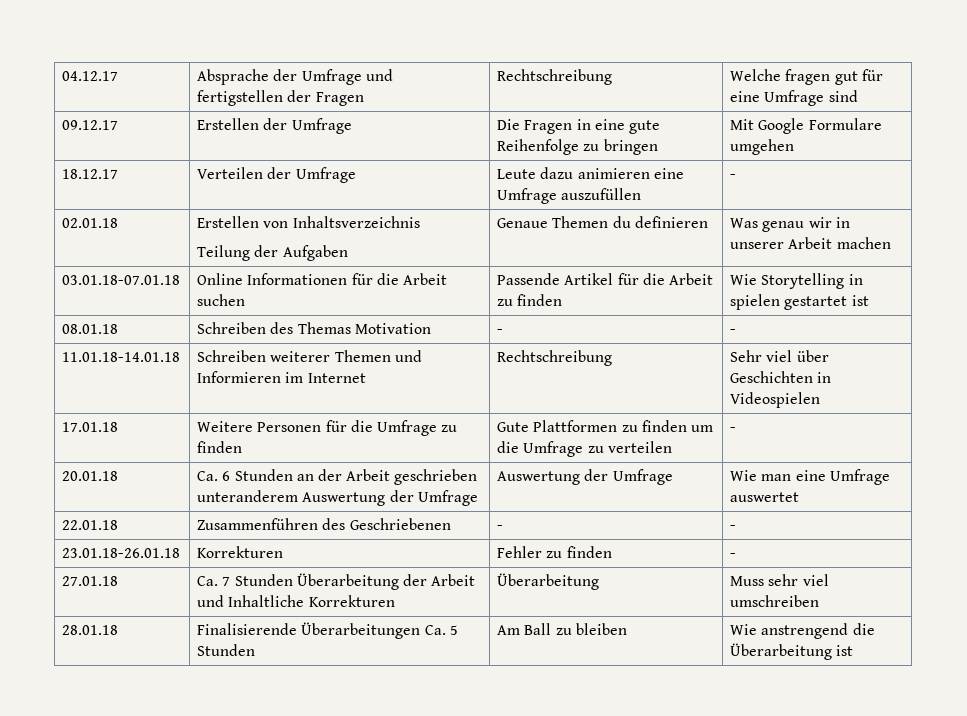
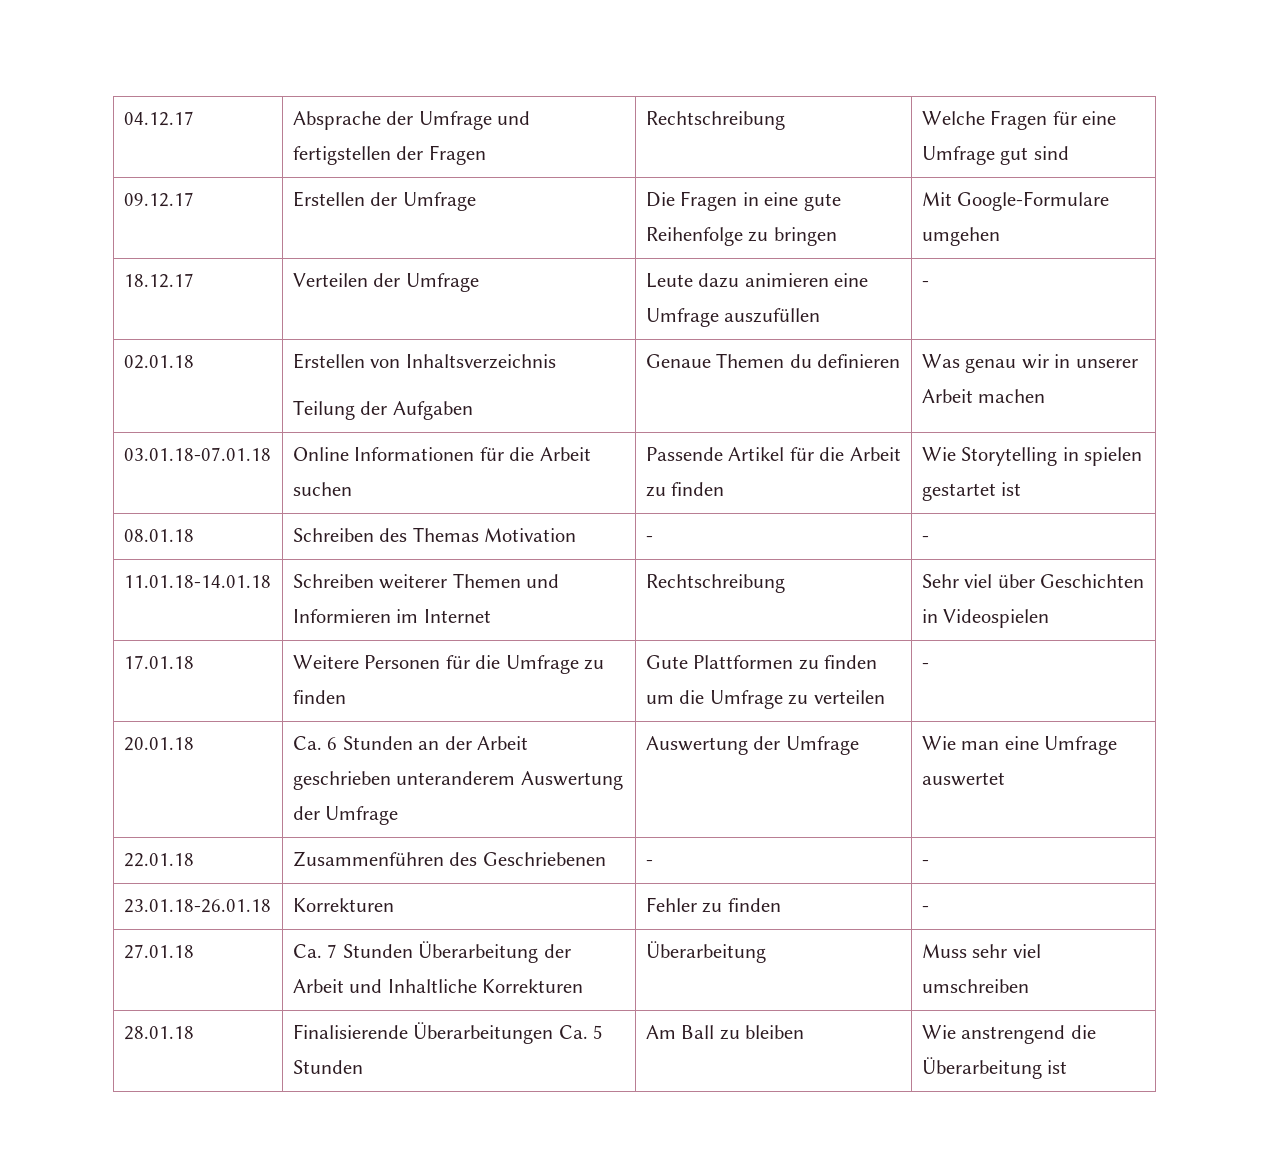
- 04.12.17 | Absprache der Umfrage und fertigstellen der Fragen | Rechtschreibung | Welche fragen gut für eine Umfrage sind
+ 04.12.17 | Absprache der Umfrage und fertigstellen der Fragen | Rechtschreibung | Welche Fragen für eine Umfrage gut sind
- 09.12.17 | Erstellen der Umfrage | Die Fragen in eine gute Reihenfolge zu bringen | Mit Google Formulare umgehen
+ 09.12.17 | Erstellen der Umfrage | Die Fragen in eine gute Reihenfolge zu bringen | Mit Google-Formulare umgehen

